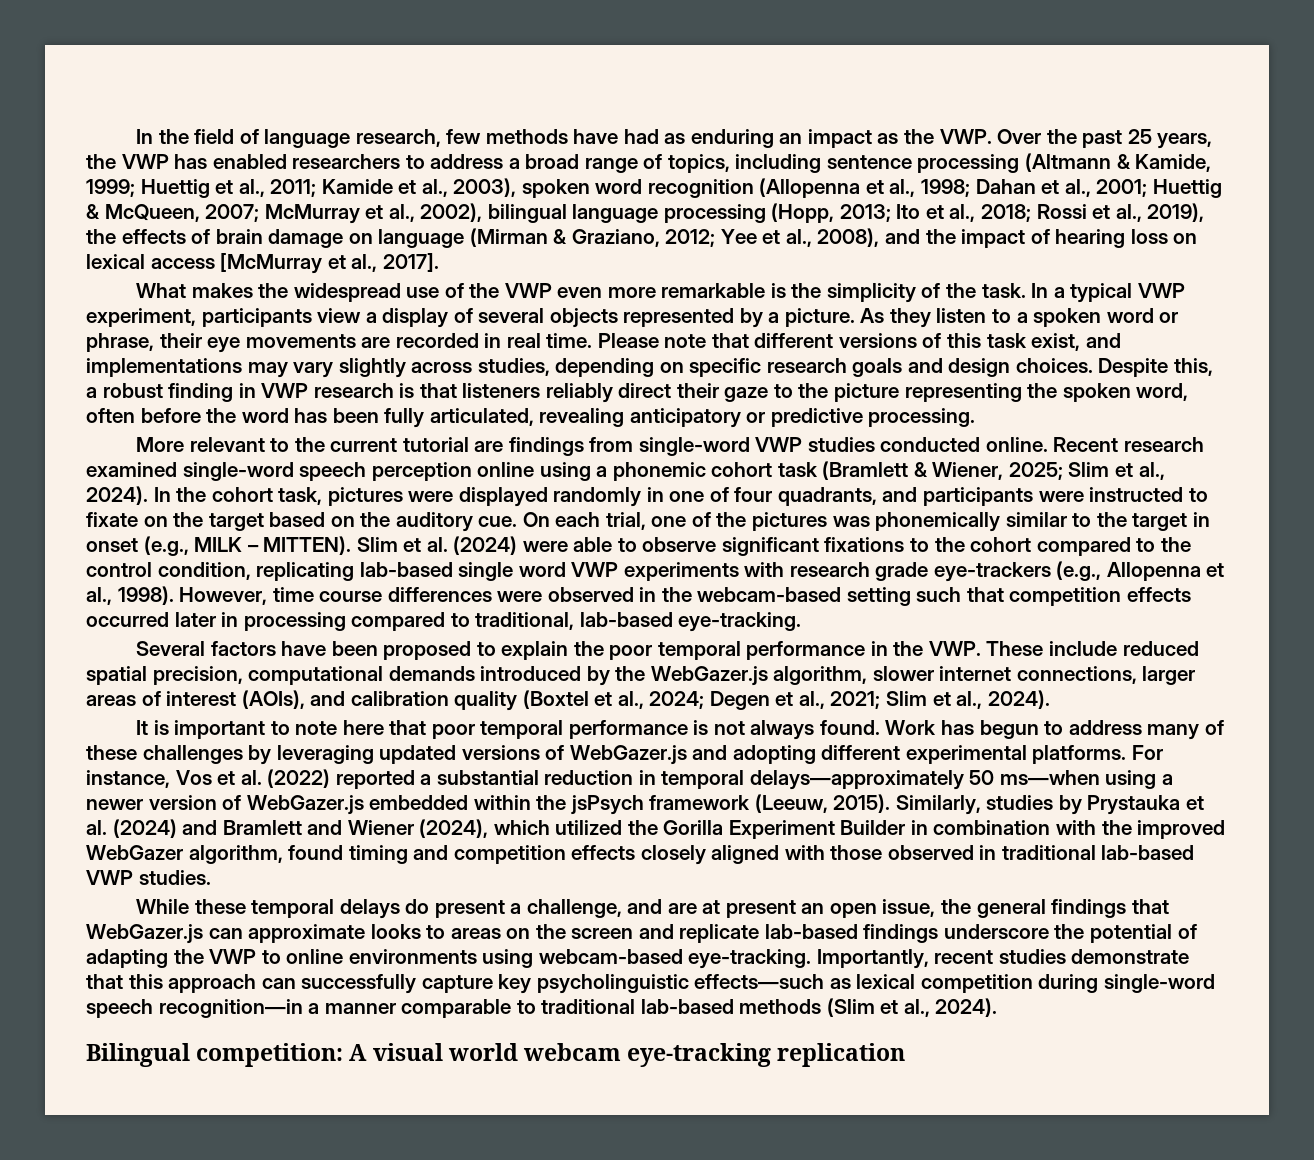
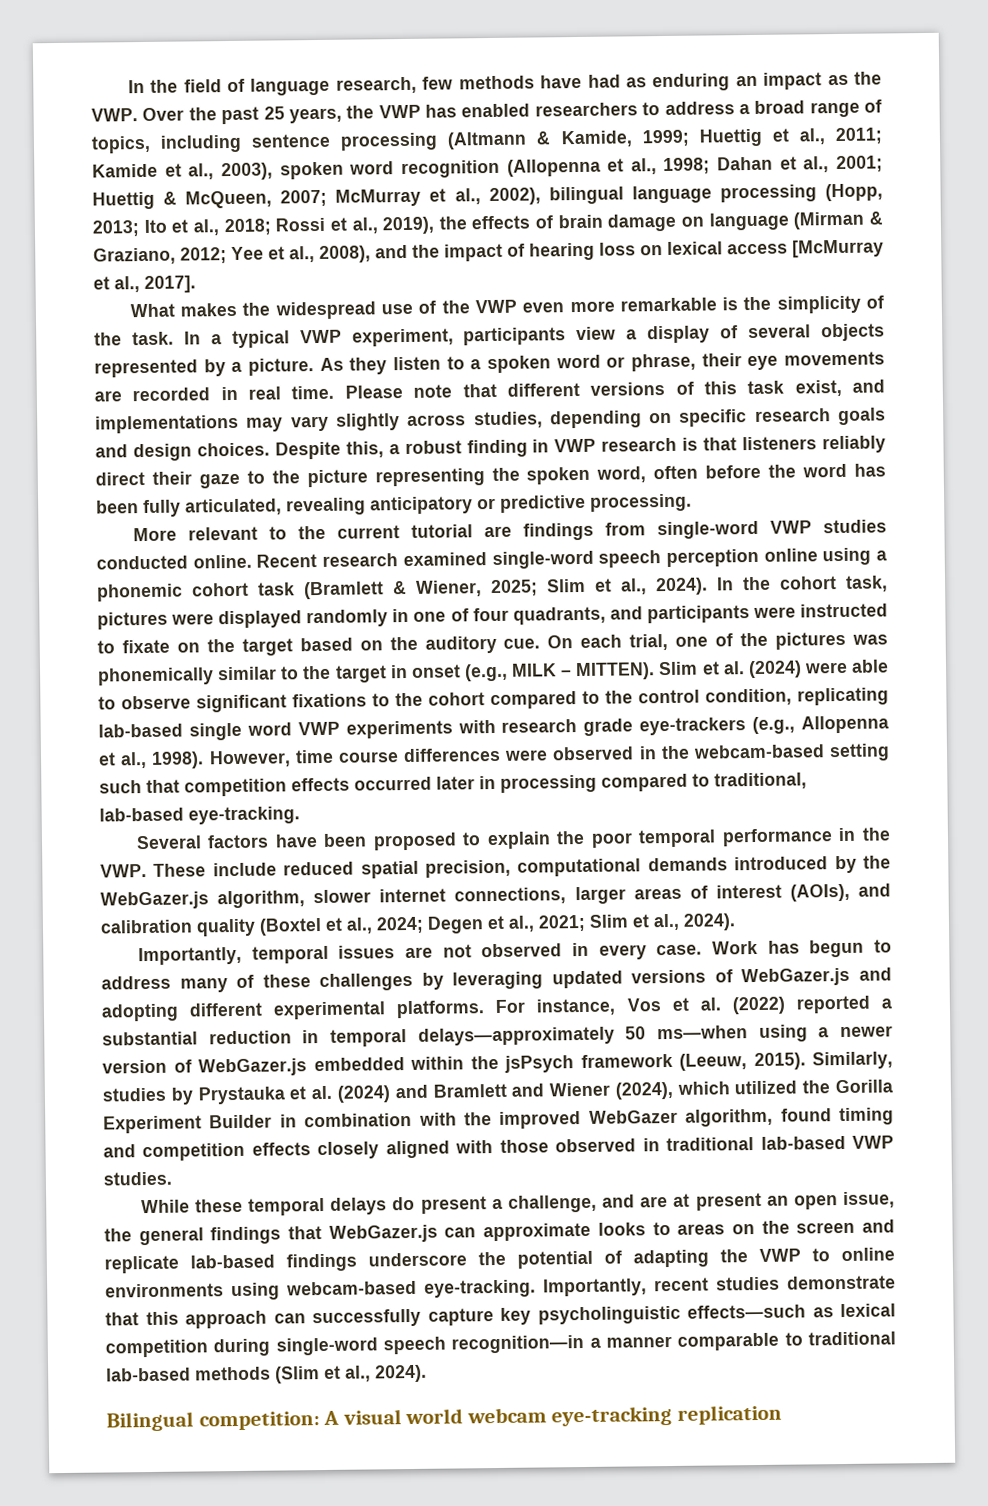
- It is important to note here that poor temporal performance is not always found.
+ Importantly, temporal issues are not observed in every case.

